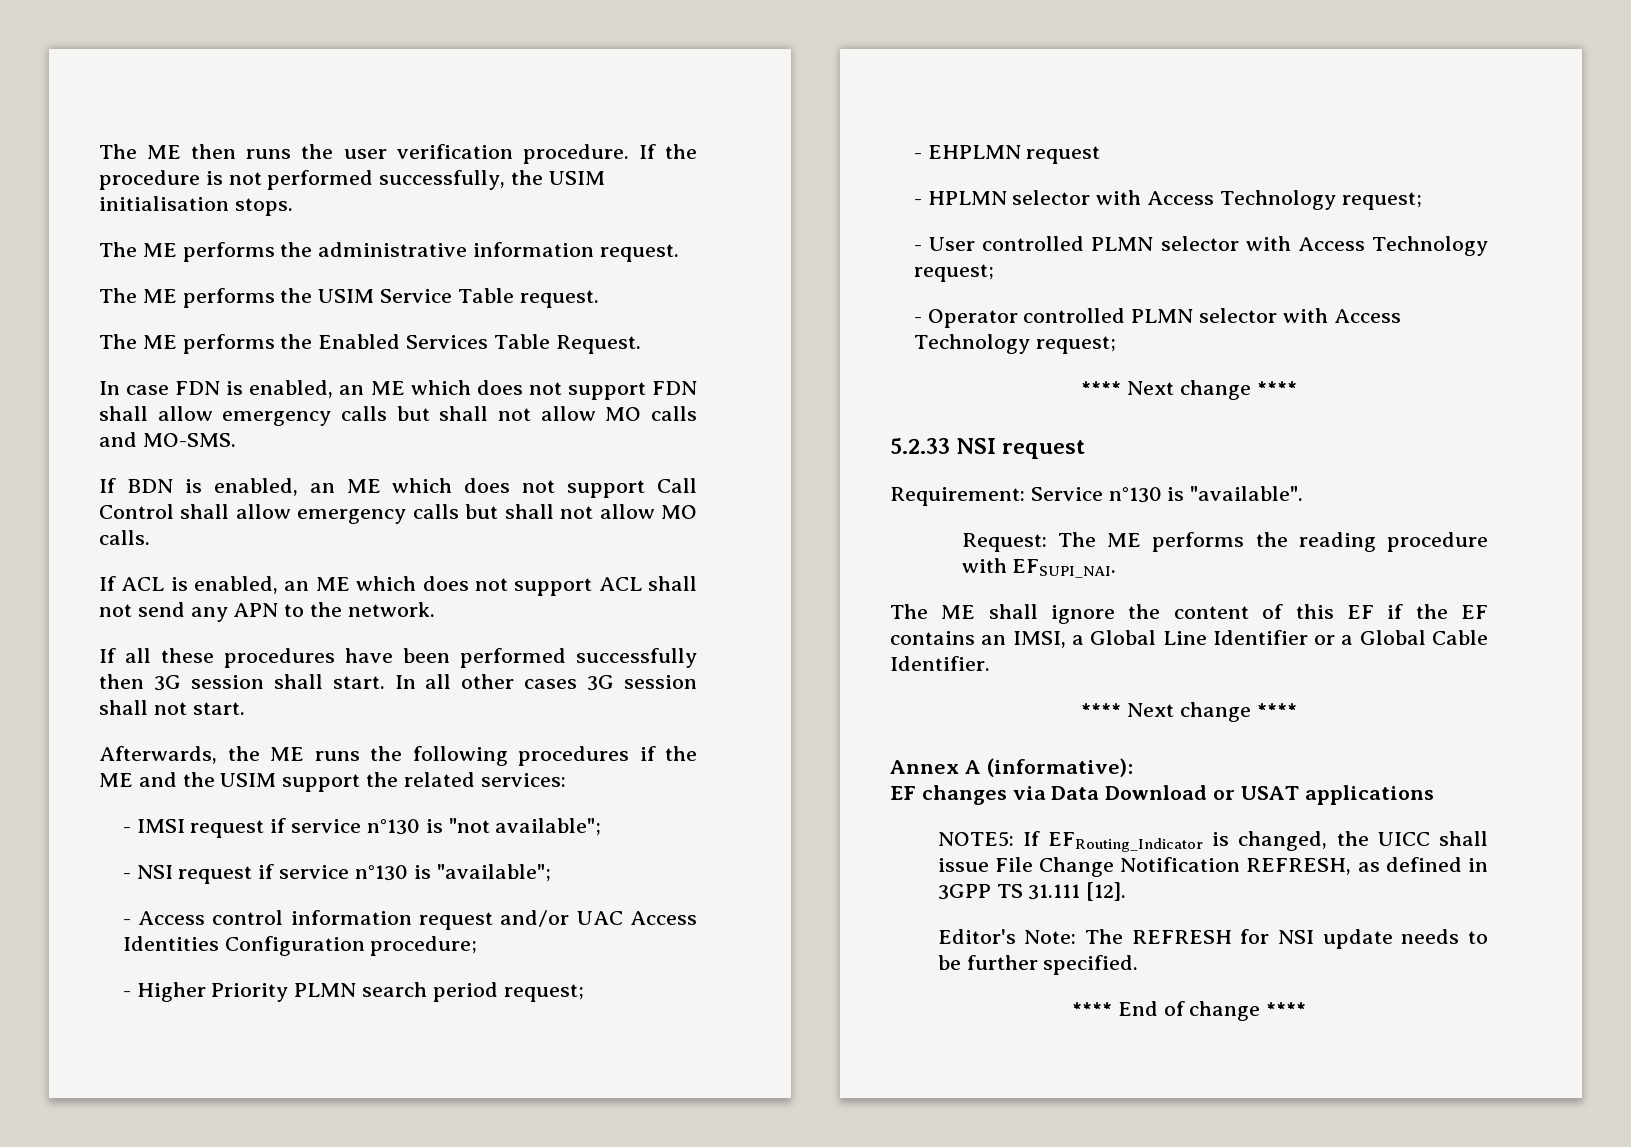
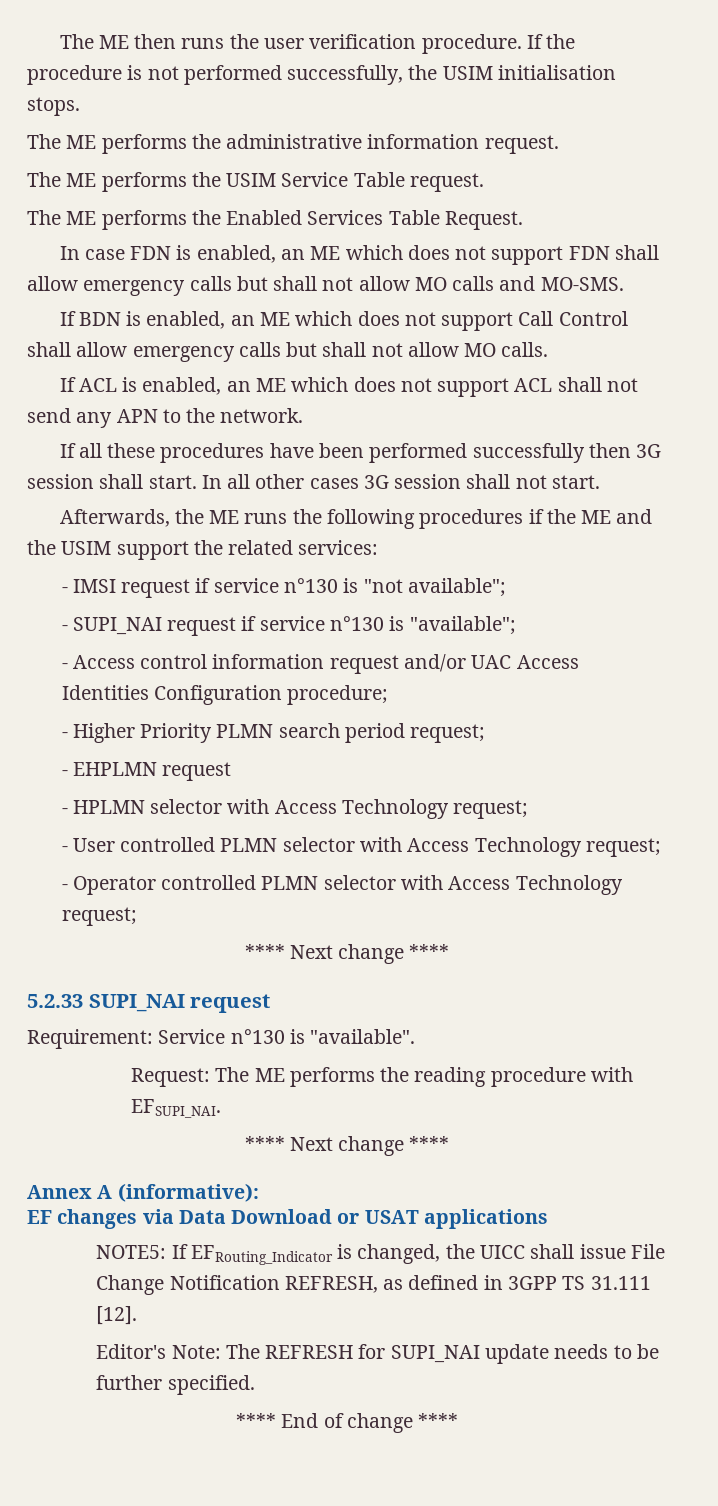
- - NSI request if service n°130 is "available";
+ - SUPI_NAI request if service n°130 is "available";
- 5.2.33 NSI request
+ 5.2.33 SUPI_NAI request
- The ME shall ignore the content of this EF if the EF contains an IMSI, a Global Line Identifier or a Global Cable Identifier.
- Editor's Note: The REFRESH for NSI update needs to be further specified.
+ Editor's Note: The REFRESH for SUPI_NAI update needs to be further specified.

